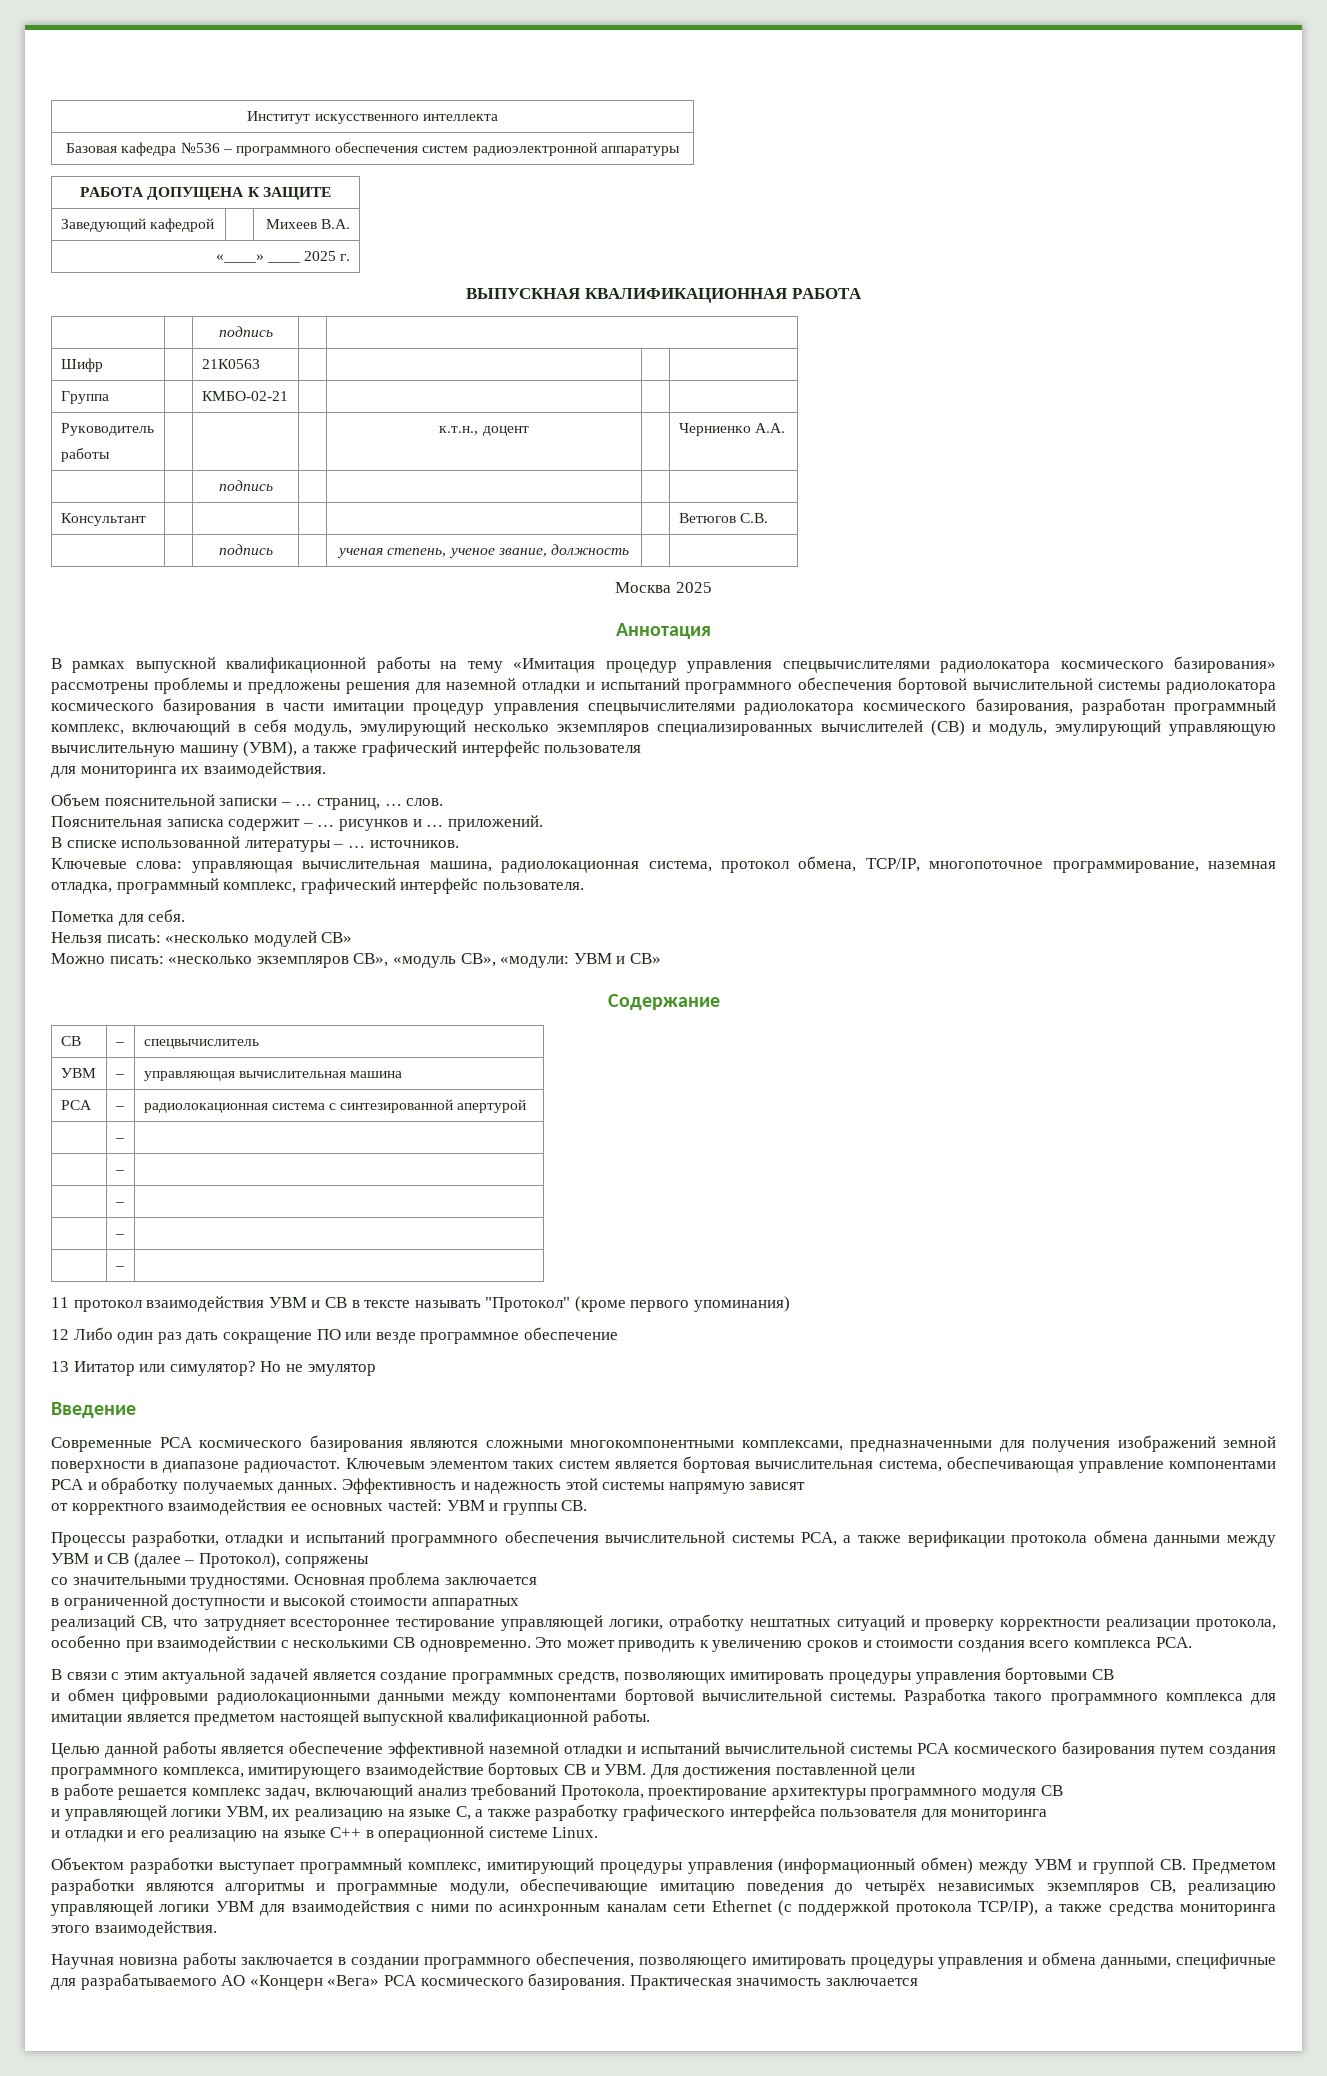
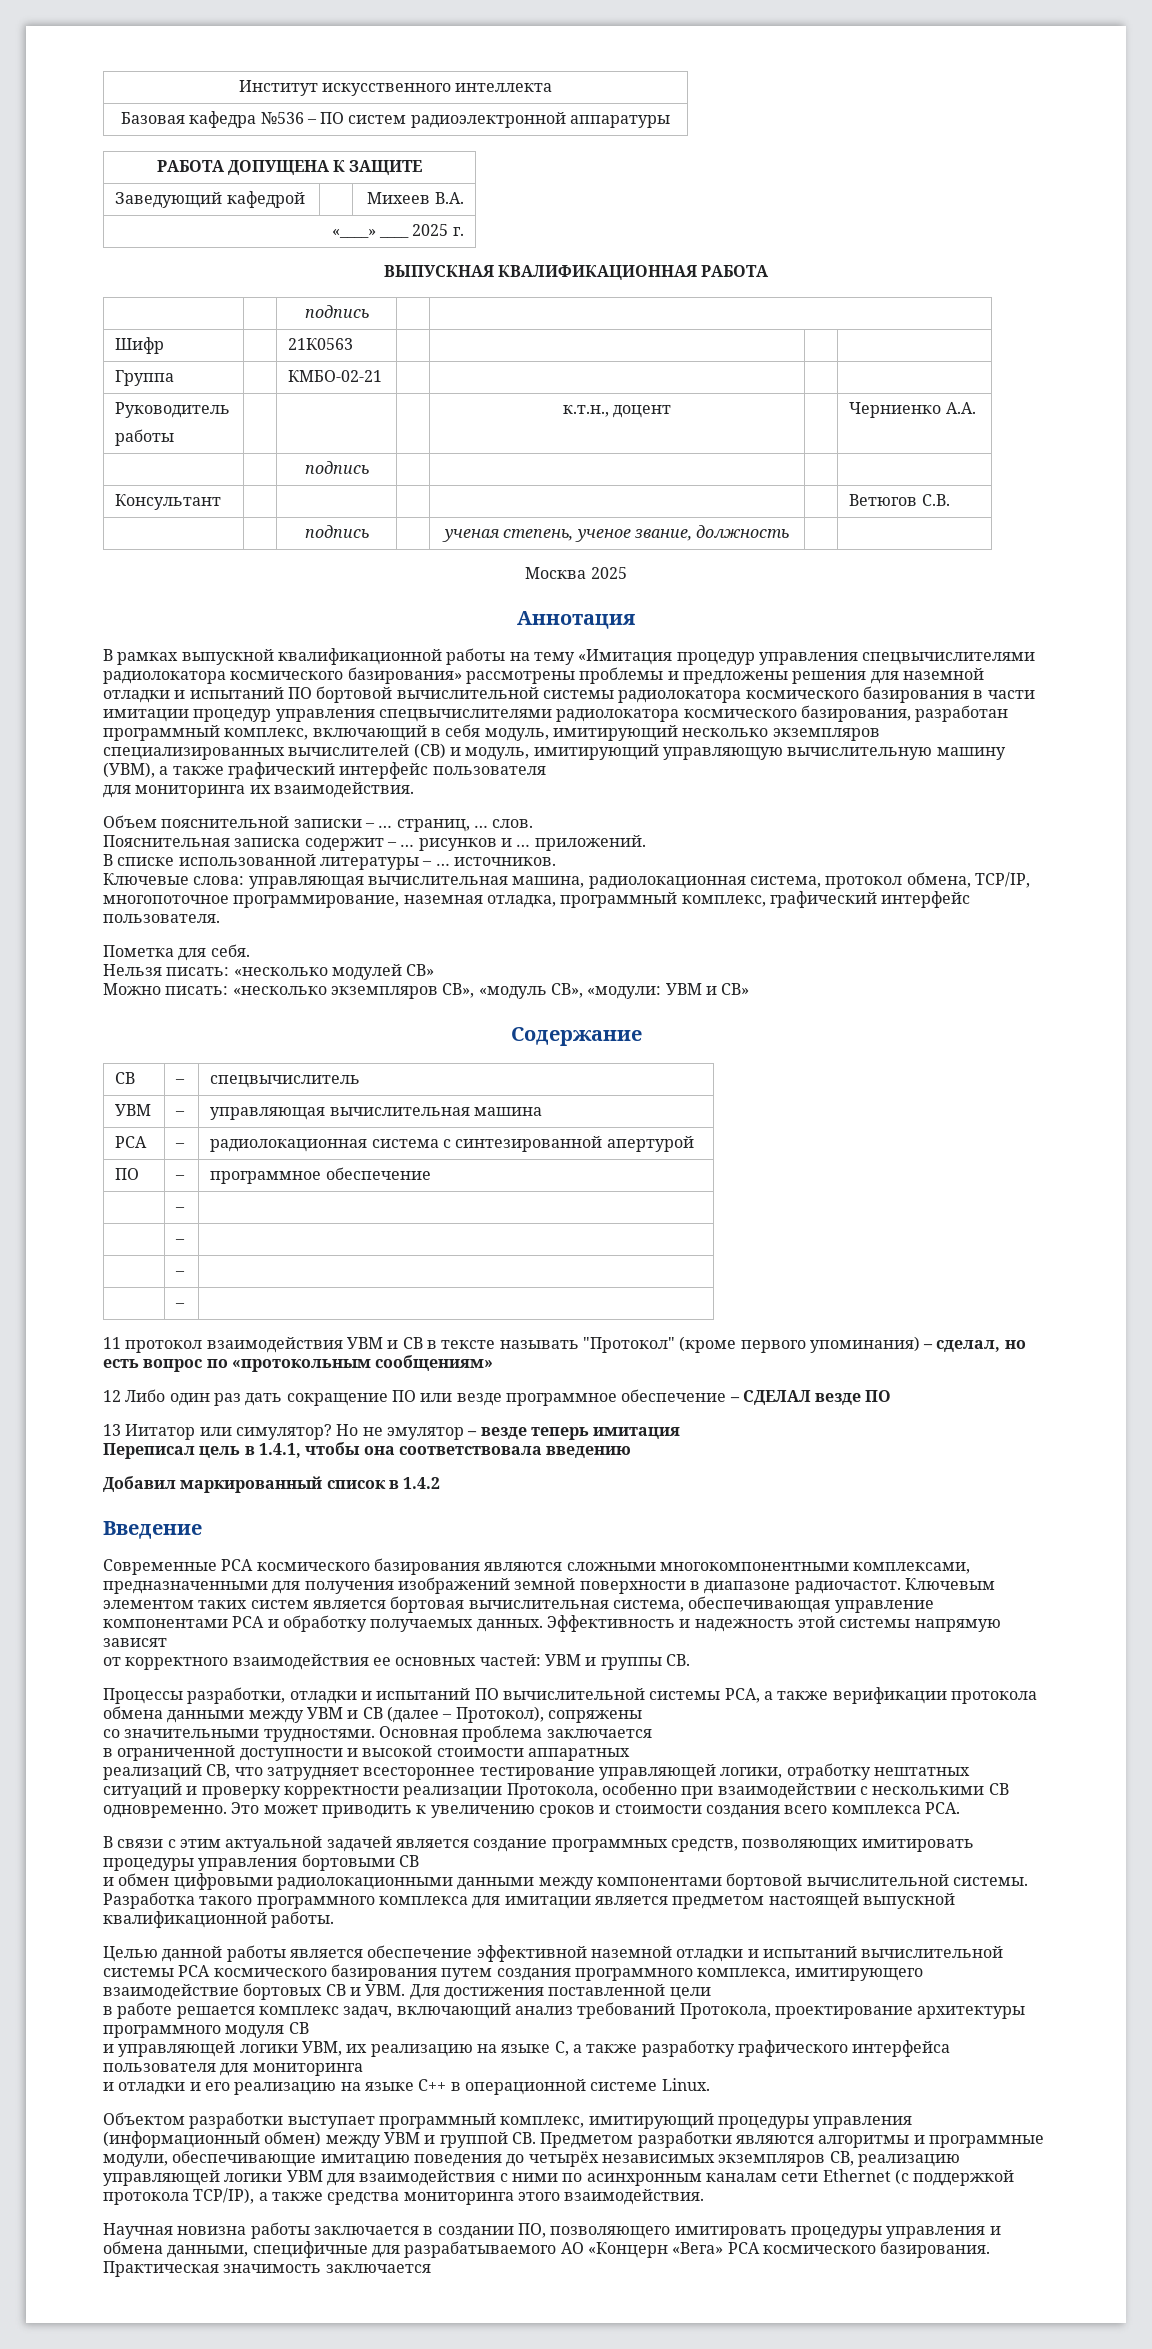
- Базовая кафедра №536 – программного обеспечения систем радиоэлектронной аппаратуры
+ Базовая кафедра №536 – ПО систем радиоэлектронной аппаратуры
- В рамках выпускной квалификационной работы на тему «Имитация процедур управления спецвычислителями радиолокатора космического базирования» рассмотрены проблемы и предложены решения для наземной отладки и испытаний программного обеспечения бортовой вычислительной системы радиолокатора космического базирования в части имитации процедур управления спецвычислителями радиолокатора космического базирования, разработан программный комплекс, включающий в себя модуль, эмулирующий несколько экземпляров специализированных вычислителей (СВ) и модуль, эмулирующий управляющую вычислительную машину (УВМ), а также графический интерфейс пользователя
+ В рамках выпускной квалификационной работы на тему «Имитация процедур управления спецвычислителями радиолокатора космического базирования» рассмотрены проблемы и предложены решения для наземной отладки и испытаний ПО бортовой вычислительной системы радиолокатора космического базирования в части имитации процедур управления спецвычислителями радиолокатора космического базирования, разработан программный комплекс, включающий в себя модуль, имитирующий несколько экземпляров специализированных вычислителей (СВ) и модуль, имитирующий управляющую вычислительную машину (УВМ), а также графический интерфейс пользователя
  РСА | – | радиолокационная система с синтезированной апертурой
- | – |
+ ПО | – | программное обеспечение
- 11 протокол взаимодействия УВМ и СВ в тексте называть "Протокол" (кроме первого упоминания)
+ 11 протокол взаимодействия УВМ и СВ в тексте называть "Протокол" (кроме первого упоминания) – сделал, но есть вопрос по «протокольным сообщениям»
- 12 Либо один раз дать сокращение ПО или везде программное обеспечение
+ 12 Либо один раз дать сокращение ПО или везде программное обеспечение – СДЕЛАЛ везде ПО
- Но не эмулятор
+ Но не эмулятор – везде теперь имитация
+ Переписал цель в 1.4.1, чтобы она соответствовала введению
+ Добавил маркированный список в 1.4.2
- Процессы разработки, отладки и испытаний программного обеспечения вычислительной системы РСА, а также верификации протокола обмена данными между УВМ и СВ (далее – Протокол), сопряжены
+ Процессы разработки, отладки и испытаний ПО вычислительной системы РСА, а также верификации протокола обмена данными между УВМ и СВ (далее – Протокол), сопряжены
- реализаций СВ, что затрудняет всестороннее тестирование управляющей логики, отработку нештатных ситуаций и проверку корректности реализации протокола, особенно при взаимодействии с несколькими СВ одновременно.
+ реализаций СВ, что затрудняет всестороннее тестирование управляющей логики, отработку нештатных ситуаций и проверку корректности реализации Протокола, особенно при взаимодействии с несколькими СВ одновременно.
- Научная новизна работы заключается в создании программного обеспечения, позволяющего имитировать процедуры управления и обмена данными, специфичные для разрабатываемого АО «Концерн «Вега» РСА космического базирования.
+ Научная новизна работы заключается в создании ПО, позволяющего имитировать процедуры управления и обмена данными, специфичные для разрабатываемого АО «Концерн «Вега» РСА космического базирования.

